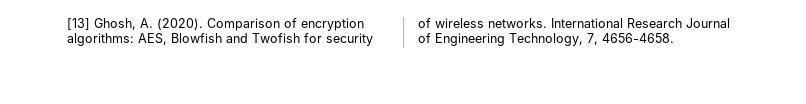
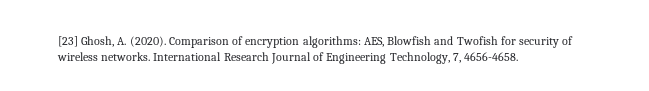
- [13] Ghosh, A. (2020).
+ [23] Ghosh, A. (2020).

